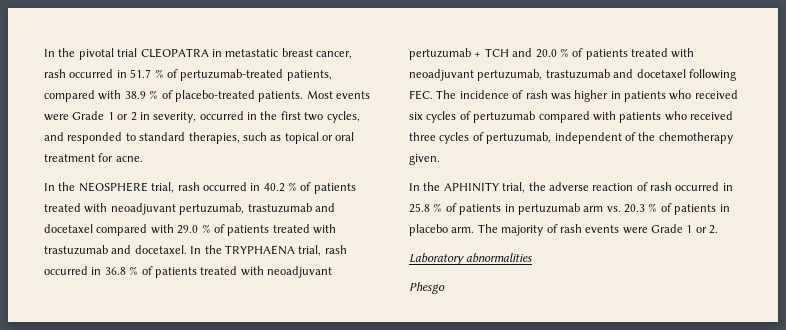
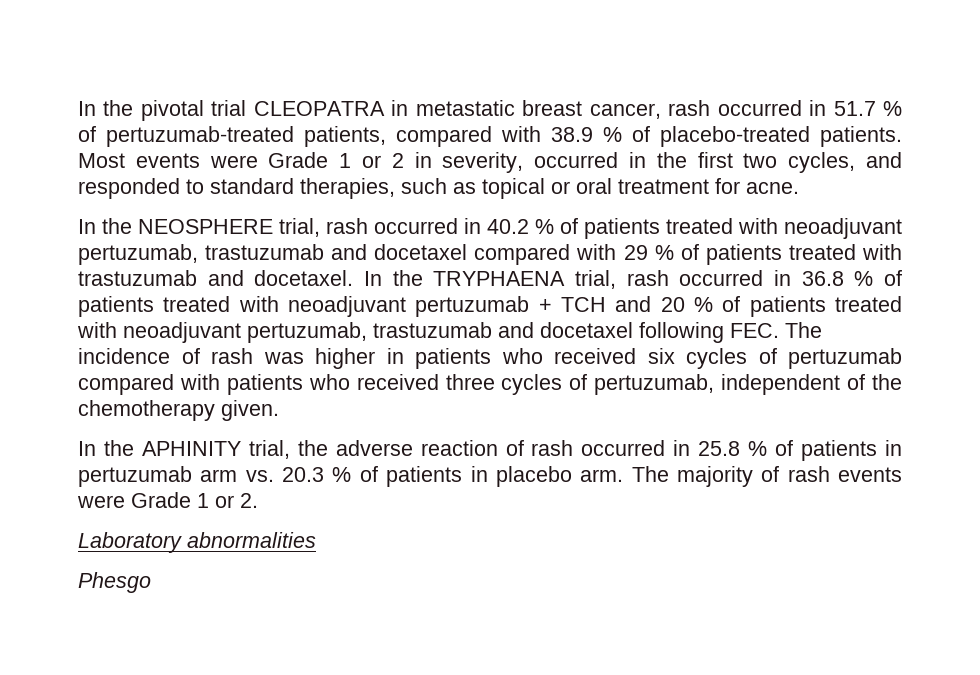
- In the NEOSPHERE trial, rash occurred in 40.2 % of patients treated with neoadjuvant pertuzumab, trastuzumab and docetaxel compared with 29.0 % of patients treated with trastuzumab and docetaxel.
+ In the NEOSPHERE trial, rash occurred in 40.2 % of patients treated with neoadjuvant pertuzumab, trastuzumab and docetaxel compared with 29 % of patients treated with trastuzumab and docetaxel.
- In the TRYPHAENA trial, rash occurred in 36.8 % of patients treated with neoadjuvant pertuzumab + TCH and 20.0 % of patients treated with neoadjuvant pertuzumab, trastuzumab and docetaxel following FEC. The incidence of rash was higher in patients who received six cycles of pertuzumab compared with patients who received three cycles of pertuzumab, independent of the chemotherapy given.
+ In the TRYPHAENA trial, rash occurred in 36.8 % of patients treated with neoadjuvant pertuzumab + TCH and 20 % of patients treated with neoadjuvant pertuzumab, trastuzumab and docetaxel following FEC. The incidence of rash was higher in patients who received six cycles of pertuzumab compared with patients who received three cycles of pertuzumab, independent of the chemotherapy given.

